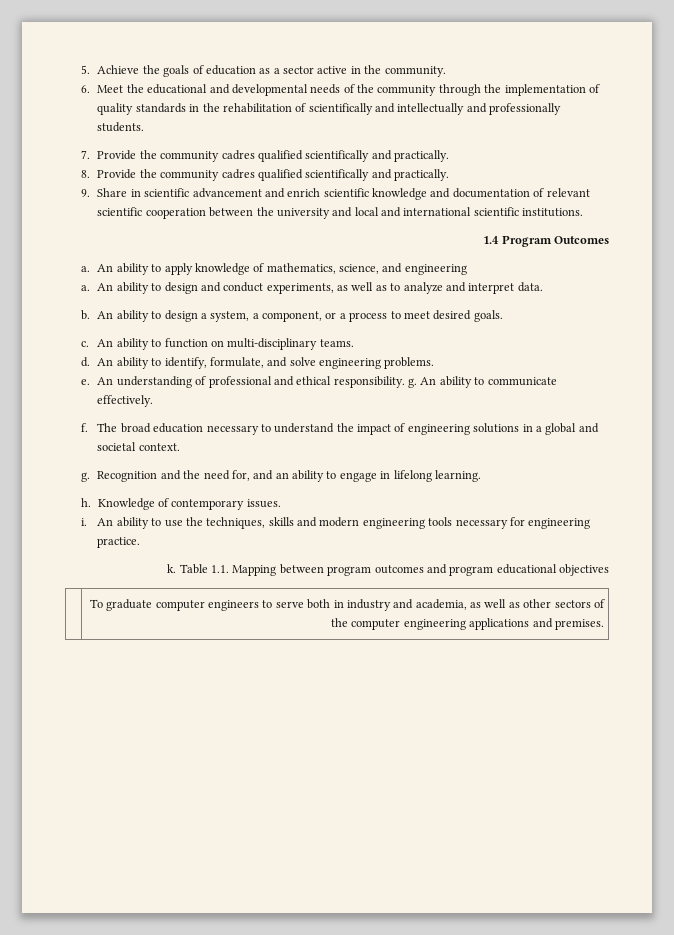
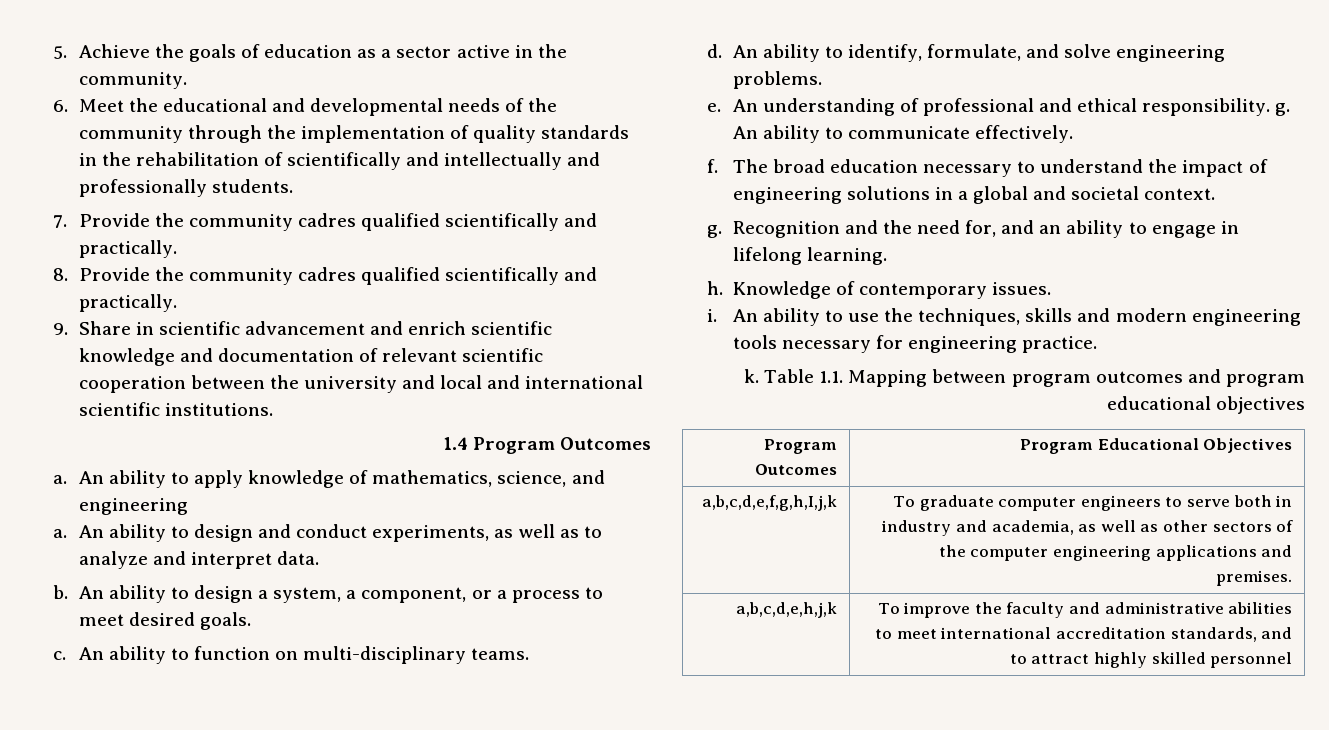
- | To graduate computer engineers to serve both in industry and academia, as well as other sectors of the computer engineering applications and premises.
+ Program Outcomes | Program Educational Objectives
+ a,b,c,d,e,f,g,h,I,j,k | To graduate computer engineers to serve both in industry and academia, as well as other sectors of the computer engineering applications and premises.
+ a,b,c,d,e,h,j,k | To improve the faculty and administrative abilities to meet international accreditation standards, and to attract highly skilled personnel

